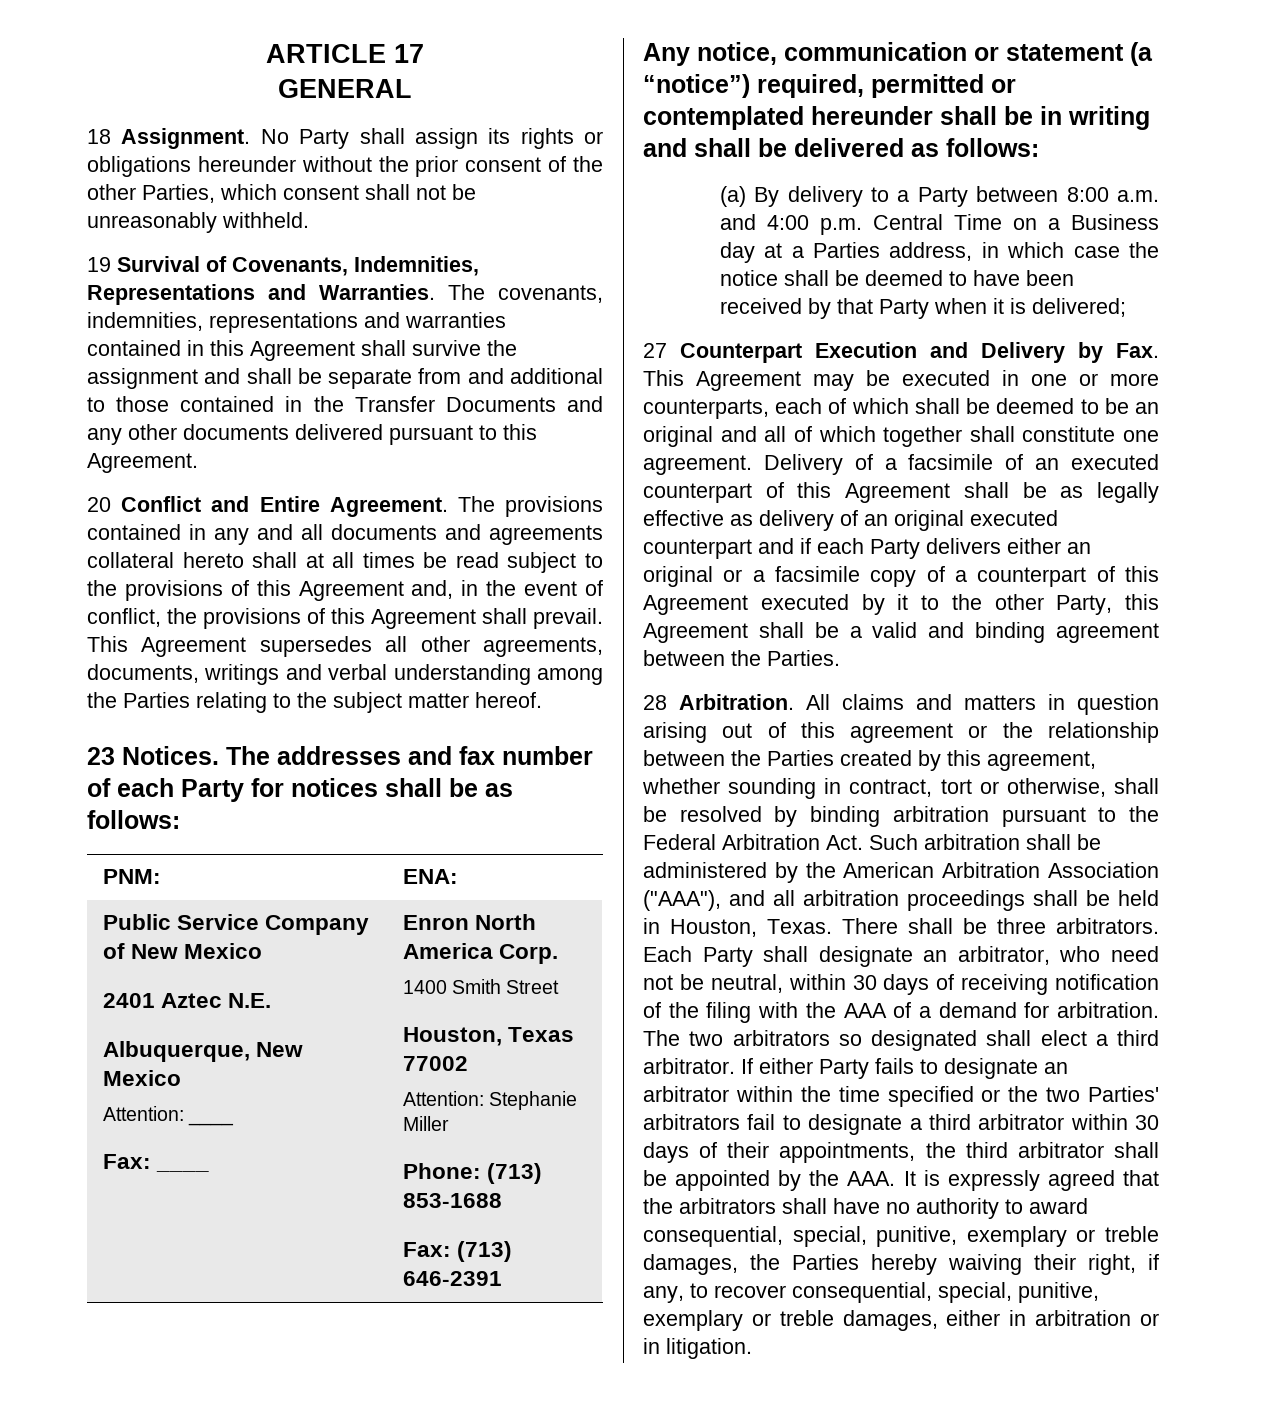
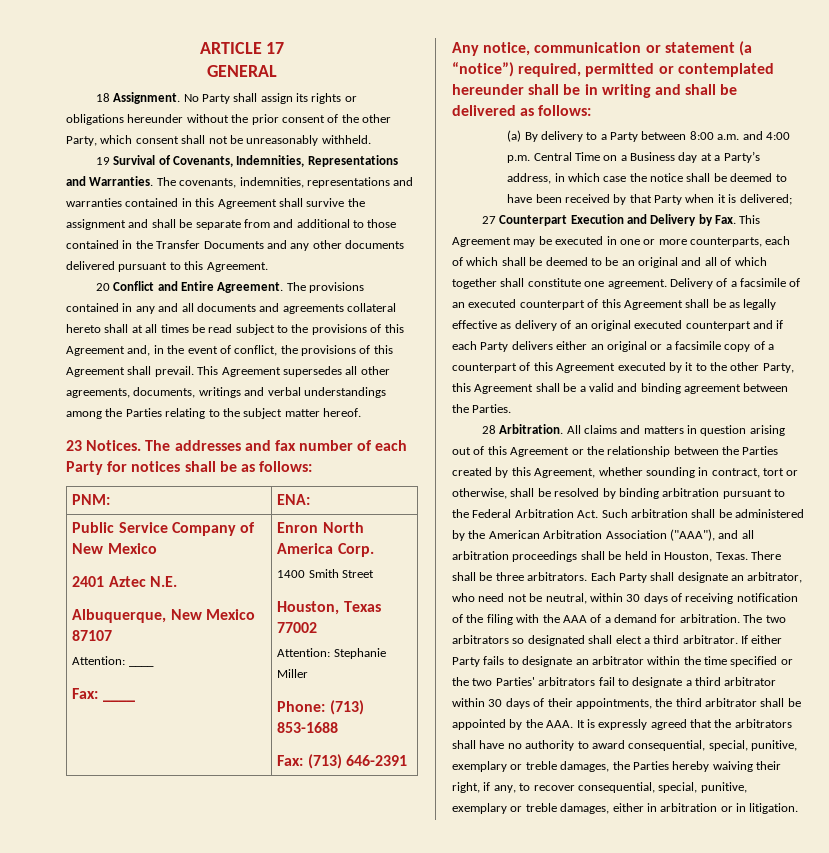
- No Party shall assign its rights or obligations hereunder without the prior consent of the other Parties, which consent shall not be unreasonably withheld.
+ No Party shall assign its rights or obligations hereunder without the prior consent of the other Party, which consent shall not be unreasonably withheld.
- This Agreement supersedes all other agreements, documents, writings and verbal understanding among the Parties relating to the subject matter hereof.
+ This Agreement supersedes all other agreements, documents, writings and verbal understandings among the Parties relating to the subject matter hereof.
  Public Service Company of New Mexico
  2401 Aztec N.E.
- Albuquerque, New Mexico
+ Albuquerque, New Mexico 87107
- (a) By delivery to a Party between 8:00 a.m. and 4:00 p.m. Central Time on a Business day at a Parties address, in which case the notice shall be deemed to have been received by that Party when it is delivered;
+ (a) By delivery to a Party between 8:00 a.m. and 4:00 p.m. Central Time on a Business day at a Party’s address, in which case the notice shall be deemed to have been received by that Party when it is delivered;
- All claims and matters in question arising out of this agreement or the relationship between the Parties created by this agreement, whether sounding in contract, tort or otherwise, shall be resolved by binding arbitration pursuant to the Federal Arbitration Act. Such arbitration shall be administered by the American Arbitration Association ("AAA"), and all arbitration proceedings shall be held in Houston, Texas.
+ All claims and matters in question arising out of this Agreement or the relationship between the Parties created by this Agreement, whether sounding in contract, tort or otherwise, shall be resolved by binding arbitration pursuant to the Federal Arbitration Act. Such arbitration shall be administered by the American Arbitration Association ("AAA"), and all arbitration proceedings shall be held in Houston, Texas.

